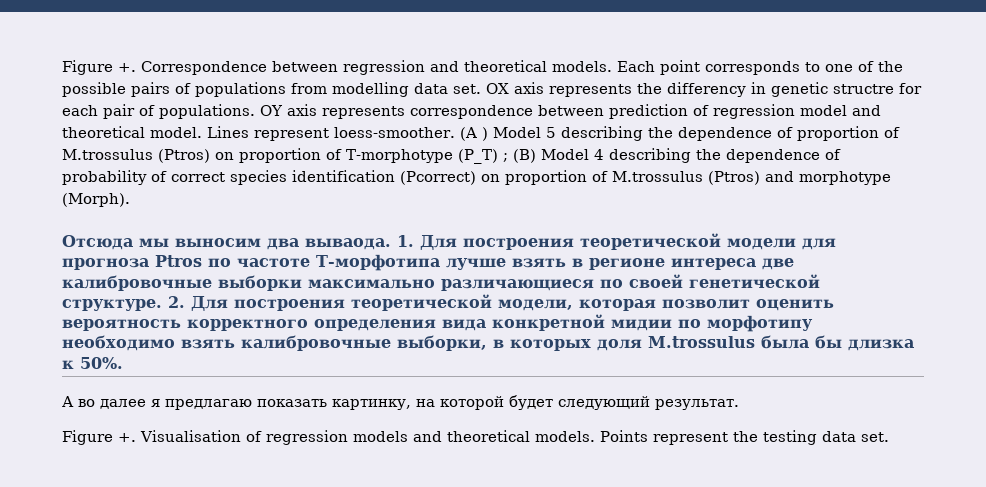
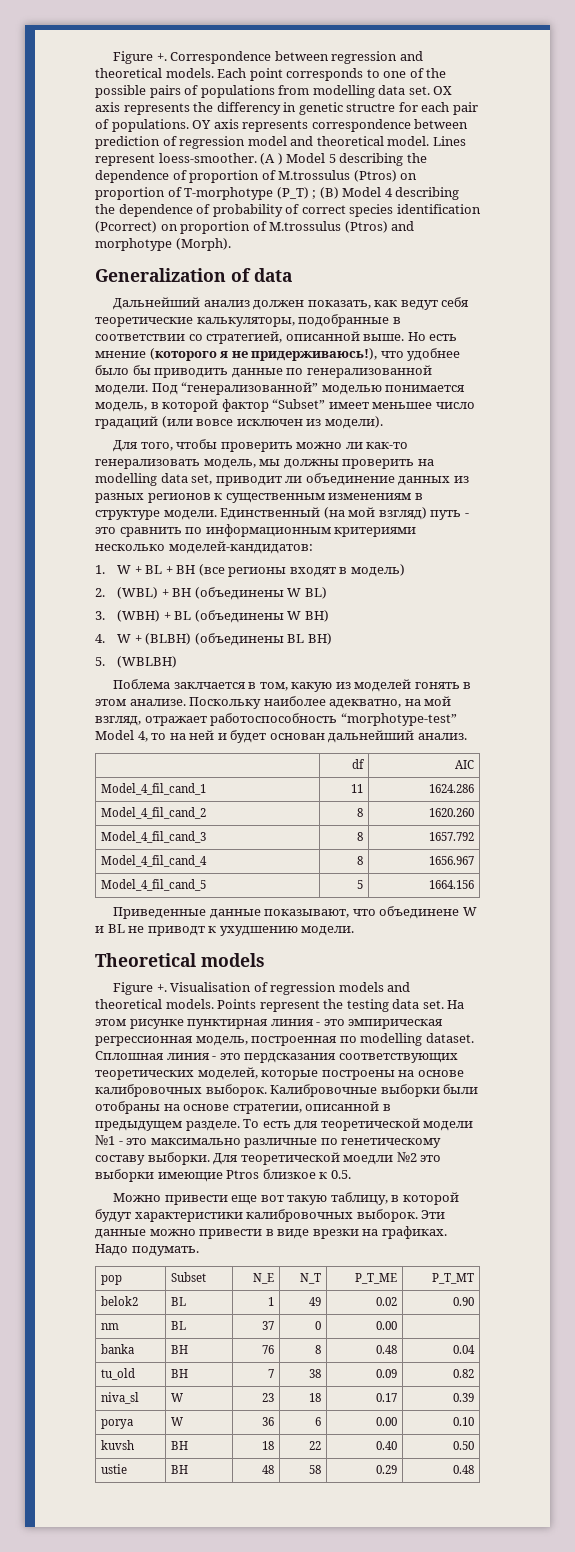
- Отсюда мы выносим два вываода. 1. Для построения теоретической модели для прогноза Ptros по частоте T-морфотипа лучше взять в регионе интереса две калибровочные выборки максимально различающиеся по своей генетической структуре. 2. Для построения теоретической модели, которая позволит оценить вероятность корректного определения вида конкретной мидии по морфотипу необходимо взять калибровочные выборки, в которых доля M.trossulus была бы длизка к 50%.
- А во далее я предлагаю показать картинку, на которой будет следующий результат.
+ Generalization of data
+ Дальнейший анализ должен показать, как ведут себя теоретические калькуляторы, подобранные в соответствии со стратегией, описанной выше. Но есть мнение (которого я не придерживаюсь!), что удобнее было бы приводить данные по генерализованной модели. Под “генерализованной” моделью понимается модель, в которой фактор “Subset” имеет меньшее число градаций (или вовсе исключен из модели).
+ Для того, чтобы проверить можно ли как-то генерализовать модель, мы должны проверить на modelling data set, приводит ли объединение данных из разных регионов к существенным изменениям в структуре модели. Единственный (на мой взгляд) путь - это сравнить по информационным критериями несколько моделей-кандидатов:
+ 1. W + BL + BH (все регионы входят в модель)
+ 2. (WBL) + BH (объединены W BL)
+ 3. (WBH) + BL (объединены W BH)
+ 4. W + (BLBH) (объединены BL BH)
+ 5. (WBLBH)
+ Поблема заклчается в том, какую из моделей гонять в этом анализе. Поскольку наиболее адекватно, на мой взгляд, отражает работоспособность “morphotype-test” Model 4, то на ней и будет основан дальнейший анализ.
+ | df | AIC
+ Model_4_fil_cand_1 | 11 | 1624.286
+ Model_4_fil_cand_2 | 8 | 1620.260
+ Model_4_fil_cand_3 | 8 | 1657.792
+ Model_4_fil_cand_4 | 8 | 1656.967
+ Model_4_fil_cand_5 | 5 | 1664.156
+ Приведенные данные показывают, что объединене W и BL не приводт к ухудшению модели.
+ Theoretical models
+ На этом рисунке пунктирная линия - это эмпирическая регрессионная модель, построенная по modelling dataset. Сплошная линия - это пердсказания соответствующих теоретических моделей, которые построены на основе калибровочных выборок. Калибровочные выборки были отобраны на основе стратегии, описанной в предыдущем разделе. То есть для теоретической модели №1 - это максимально различные по генетическому составу выборки. Для теоретической моедли №2 это выборки имеющие Ptros близкое к 0.5.
+ Можно привести еще вот такую таблицу, в которой будут характеристики калибровочных выборок. Эти данные можно привести в виде врезки на графиках. Надо подумать.
+ pop | Subset | N_E | N_T | P_T_ME | P_T_MT
+ belok2 | BL | 1 | 49 | 0.02 | 0.90
+ nm | BL | 37 | 0 | 0.00 |
+ banka | BH | 76 | 8 | 0.48 | 0.04
+ tu_old | BH | 7 | 38 | 0.09 | 0.82
+ niva_sl | W | 23 | 18 | 0.17 | 0.39
+ porya | W | 36 | 6 | 0.00 | 0.10
+ kuvsh | BH | 18 | 22 | 0.40 | 0.50
+ ustie | BH | 48 | 58 | 0.29 | 0.48

